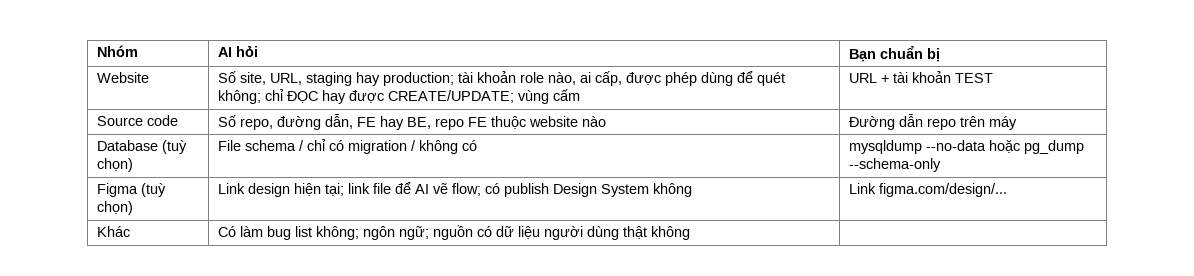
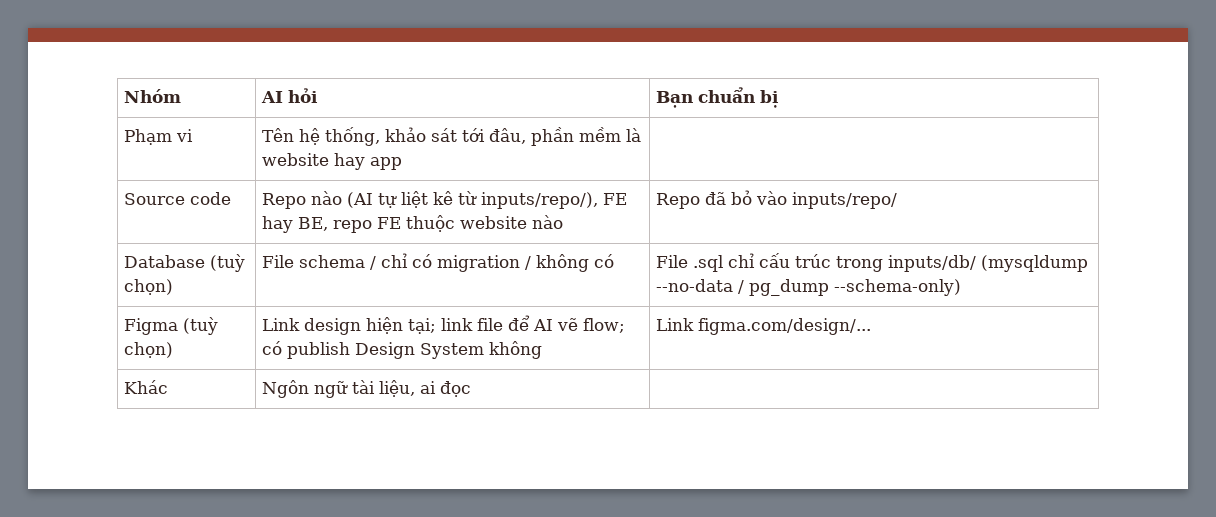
- Website | Số site, URL, staging hay production; tài khoản role nào, ai cấp, được phép dùng để quét không; chỉ ĐỌC hay được CREATE/UPDATE; vùng cấm | URL + tài khoản TEST
- Source code | Số repo, đường dẫn, FE hay BE, repo FE thuộc website nào | Đường dẫn repo trên máy
+ Phạm vi | Tên hệ thống, khảo sát tới đâu, phần mềm là website hay app |
+ Source code | Repo nào (AI tự liệt kê từ inputs/repo/), FE hay BE, repo FE thuộc website nào | Repo đã bỏ vào inputs/repo/
- Database (tuỳ chọn) | File schema / chỉ có migration / không có | mysqldump --no-data hoặc pg_dump --schema-only
+ Database (tuỳ chọn) | File schema / chỉ có migration / không có | File .sql chỉ cấu trúc trong inputs/db/ (mysqldump --no-data / pg_dump --schema-only)
- Khác | Có làm bug list không; ngôn ngữ; nguồn có dữ liệu người dùng thật không |
+ Khác | Ngôn ngữ tài liệu, ai đọc |

